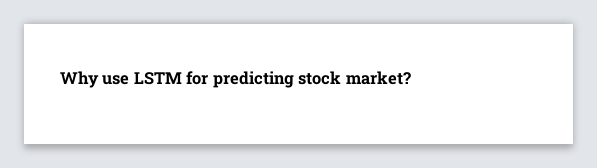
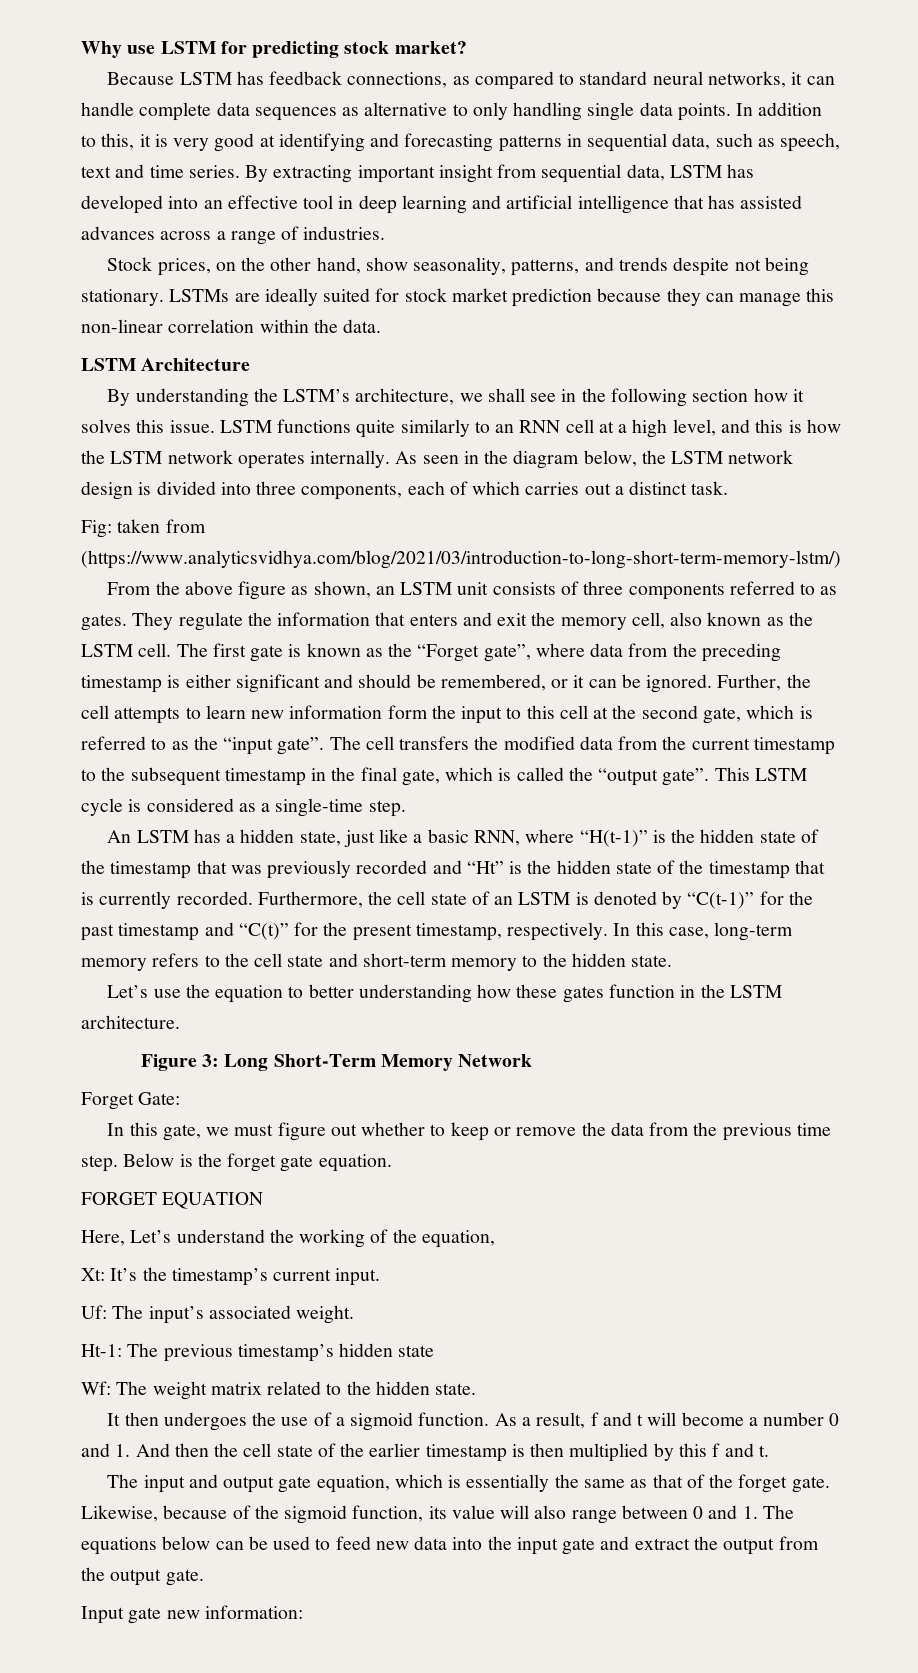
+ Because LSTM has feedback connections, as compared to standard neural networks, it can handle complete data sequences as alternative to only handling single data points. In addition to this, it is very good at identifying and forecasting patterns in sequential data, such as speech, text and time series. By extracting important insight from sequential data, LSTM has developed into an effective tool in deep learning and artificial intelligence that has assisted advances across a range of industries.
+ Stock prices, on the other hand, show seasonality, patterns, and trends despite not being stationary. LSTMs are ideally suited for stock market prediction because they can manage this non-linear correlation within the data.
+ LSTM Architecture
+ By understanding the LSTM’s architecture, we shall see in the following section how it solves this issue. LSTM functions quite similarly to an RNN cell at a high level, and this is how the LSTM network operates internally. As seen in the diagram below, the LSTM network design is divided into three components, each of which carries out a distinct task.
+ Fig: taken from (https://www.analyticsvidhya.com/blog/2021/03/introduction-to-long-short-term-memory-lstm/)
+ From the above figure as shown, an LSTM unit consists of three components referred to as gates. They regulate the information that enters and exit the memory cell, also known as the LSTM cell. The first gate is known as the “Forget gate”, where data from the preceding timestamp is either significant and should be remembered, or it can be ignored. Further, the cell attempts to learn new information form the input to this cell at the second gate, which is referred to as the “input gate”. The cell transfers the modified data from the current timestamp to the subsequent timestamp in the final gate, which is called the “output gate”. This LSTM cycle is considered as a single-time step.
+ An LSTM has a hidden state, just like a basic RNN, where “H(t-1)” is the hidden state of the timestamp that was previously recorded and “Ht” is the hidden state of the timestamp that is currently recorded. Furthermore, the cell state of an LSTM is denoted by “C(t-1)” for the past timestamp and “C(t)” for the present timestamp, respectively. In this case, long-term memory refers to the cell state and short-term memory to the hidden state.
+ Let’s use the equation to better understanding how these gates function in the LSTM architecture.
+ Figure 3: Long Short-Term Memory Network
+ Forget Gate:
+ In this gate, we must figure out whether to keep or remove the data from the previous time step. Below is the forget gate equation.
+ FORGET EQUATION
+ Here, Let’s understand the working of the equation,
+ Xt: It’s the timestamp’s current input.
+ Uf: The input’s associated weight.
+ Ht-1: The previous timestamp’s hidden state
+ Wf: The weight matrix related to the hidden state.
+ It then undergoes the use of a sigmoid function. As a result, f and t will become a number 0 and 1. And then the cell state of the earlier timestamp is then multiplied by this f and t.
+ The input and output gate equation, which is essentially the same as that of the forget gate. Likewise, because of the sigmoid function, its value will also range between 0 and 1. The equations below can be used to feed new data into the input gate and extract the output from the output gate.
+ Input gate new information:

